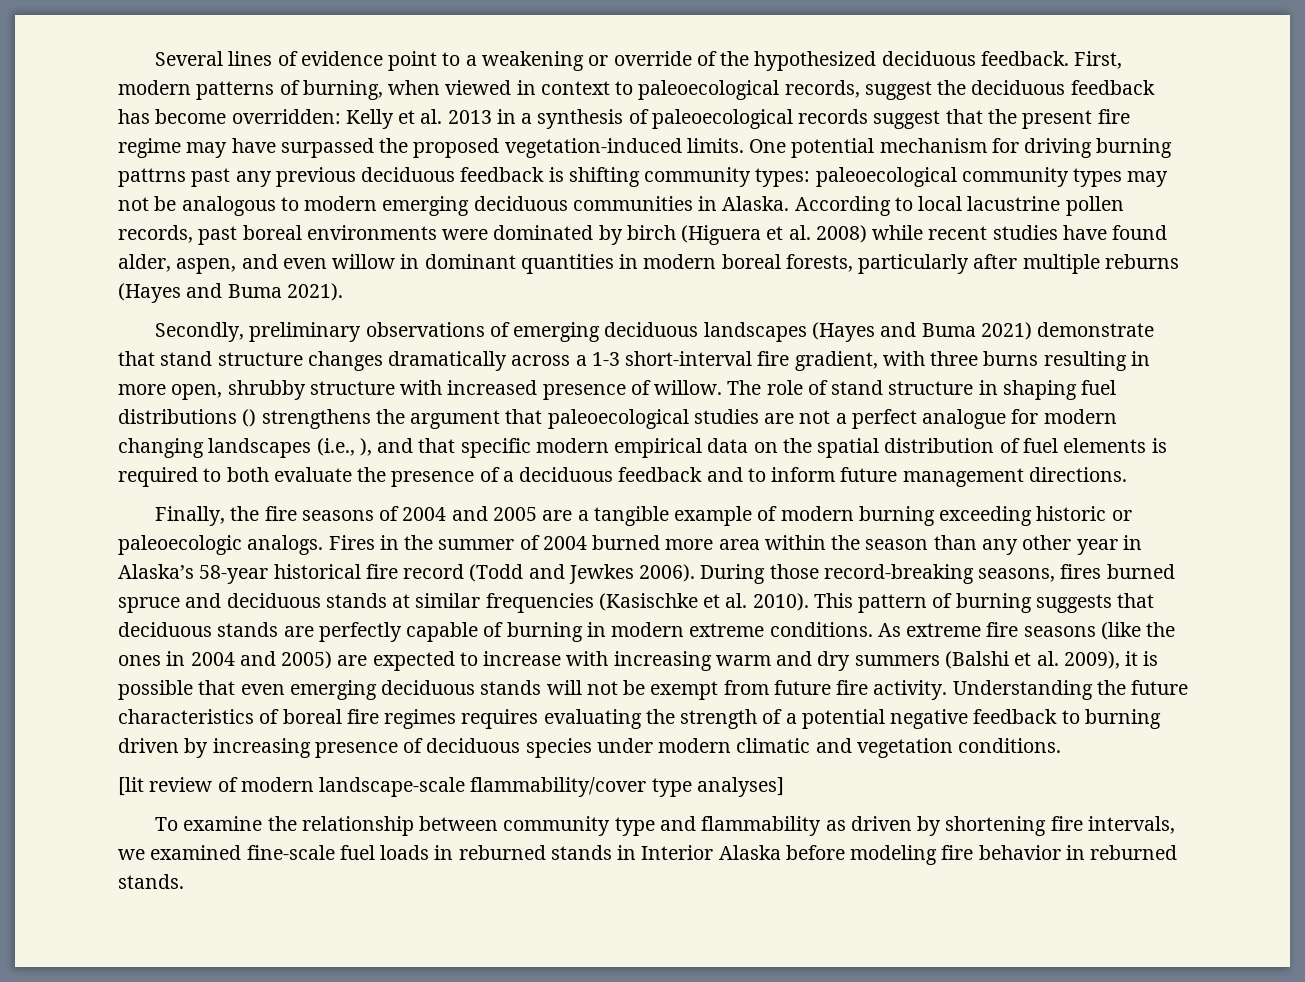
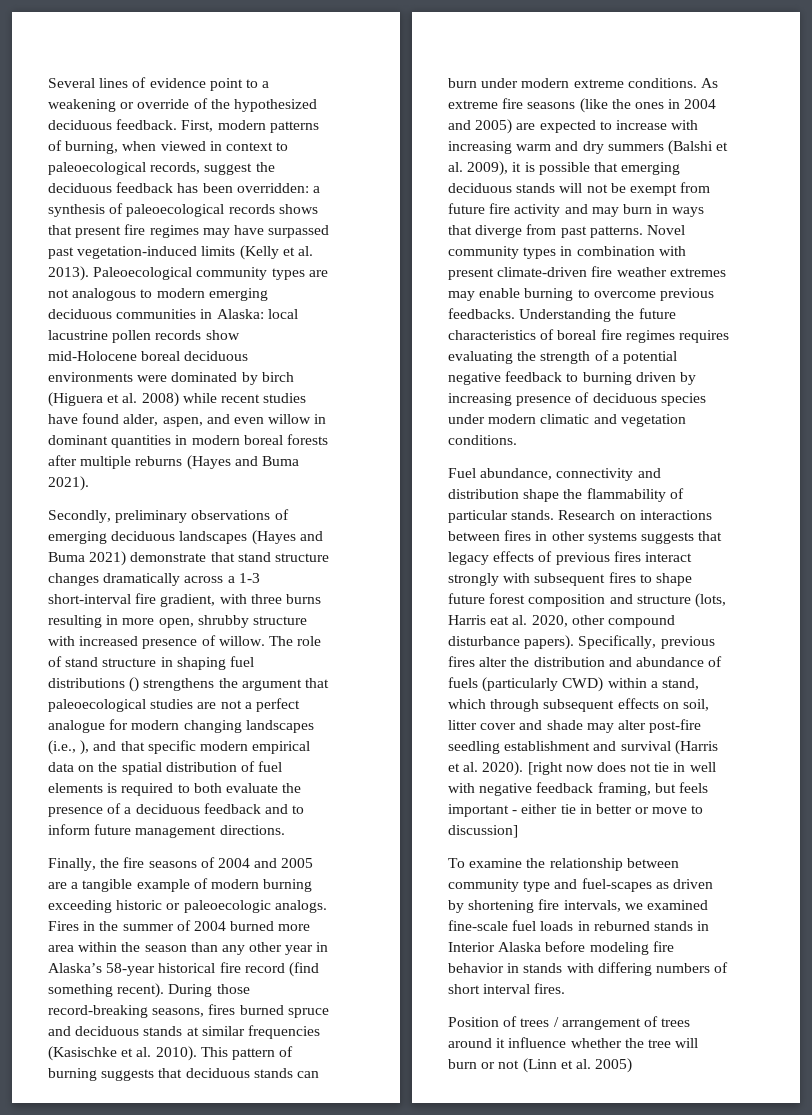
- First, modern patterns of burning, when viewed in context to paleoecological records, suggest the deciduous feedback has become overridden: Kelly et al. 2013 in a synthesis of paleoecological records suggest that the present fire regime may have surpassed the proposed vegetation-induced limits. One potential mechanism for driving burning pattrns past any previous deciduous feedback is shifting community types: paleoecological community types may not be analogous to modern emerging deciduous communities in Alaska. According to local lacustrine pollen records, past boreal environments were dominated by birch (Higuera et al. 2008) while recent studies have found alder, aspen, and even willow in dominant quantities in modern boreal forests, particularly after multiple reburns (Hayes and Buma 2021).
+ First, modern patterns of burning, when viewed in context to paleoecological records, suggest the deciduous feedback has been overridden: a synthesis of paleoecological records shows that present fire regimes may have surpassed past vegetation-induced limits (Kelly et al. 2013). Paleoecological community types are not analogous to modern emerging deciduous communities in Alaska: local lacustrine pollen records show mid-Holocene boreal deciduous environments were dominated by birch (Higuera et al. 2008) while recent studies have found alder, aspen, and even willow in dominant quantities in modern boreal forests after multiple reburns (Hayes and Buma 2021).
- Fires in the summer of 2004 burned more area within the season than any other year in Alaska’s 58-year historical fire record (Todd and Jewkes 2006).
+ Fires in the summer of 2004 burned more area within the season than any other year in Alaska’s 58-year historical fire record (find something recent).
- This pattern of burning suggests that deciduous stands are perfectly capable of burning in modern extreme conditions.
+ This pattern of burning suggests that deciduous stands can burn under modern extreme conditions.
- As extreme fire seasons (like the ones in 2004 and 2005) are expected to increase with increasing warm and dry summers (Balshi et al. 2009), it is possible that even emerging deciduous stands will not be exempt from future fire activity.
+ As extreme fire seasons (like the ones in 2004 and 2005) are expected to increase with increasing warm and dry summers (Balshi et al. 2009), it is possible that emerging deciduous stands will not be exempt from future fire activity and may burn in ways that diverge from past patterns. Novel community types in combination with present climate-driven fire weather extremes may enable burning to overcome previous feedbacks.
- [lit review of modern landscape-scale flammability/cover type analyses]
+ Fuel abundance, connectivity and distribution shape the flammability of particular stands. Research on interactions between fires in other systems suggests that legacy effects of previous fires interact strongly with subsequent fires to shape future forest composition and structure (lots, Harris eat al. 2020, other compound disturbance papers). Specifically, previous fires alter the distribution and abundance of fuels (particularly CWD) within a stand, which through subsequent effects on soil, litter cover and shade may alter post-fire seedling establishment and survival (Harris et al. 2020). [right now does not tie in well with negative feedback framing, but feels important - either tie in better or move to discussion]
- To examine the relationship between community type and flammability as driven by shortening fire intervals, we examined fine-scale fuel loads in reburned stands in Interior Alaska before modeling fire behavior in reburned stands.
+ To examine the relationship between community type and fuel-scapes as driven by shortening fire intervals, we examined fine-scale fuel loads in reburned stands in Interior Alaska before modeling fire behavior in stands with differing numbers of short interval fires.
+ Position of trees / arrangement of trees around it influence whether the tree will burn or not (Linn et al. 2005)

